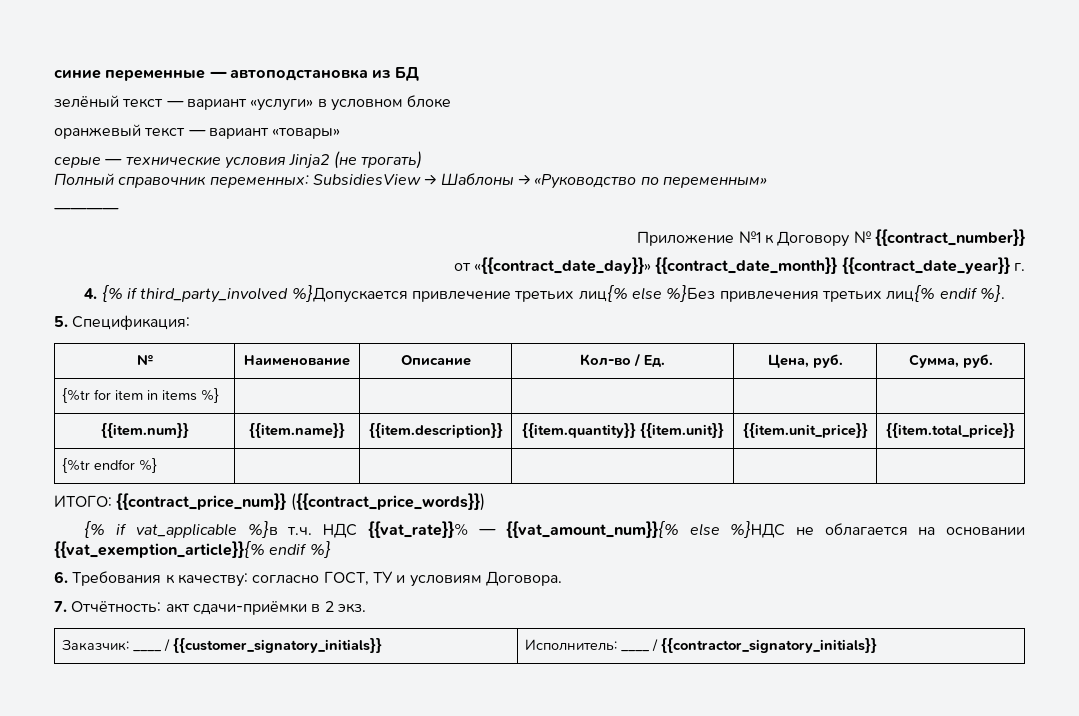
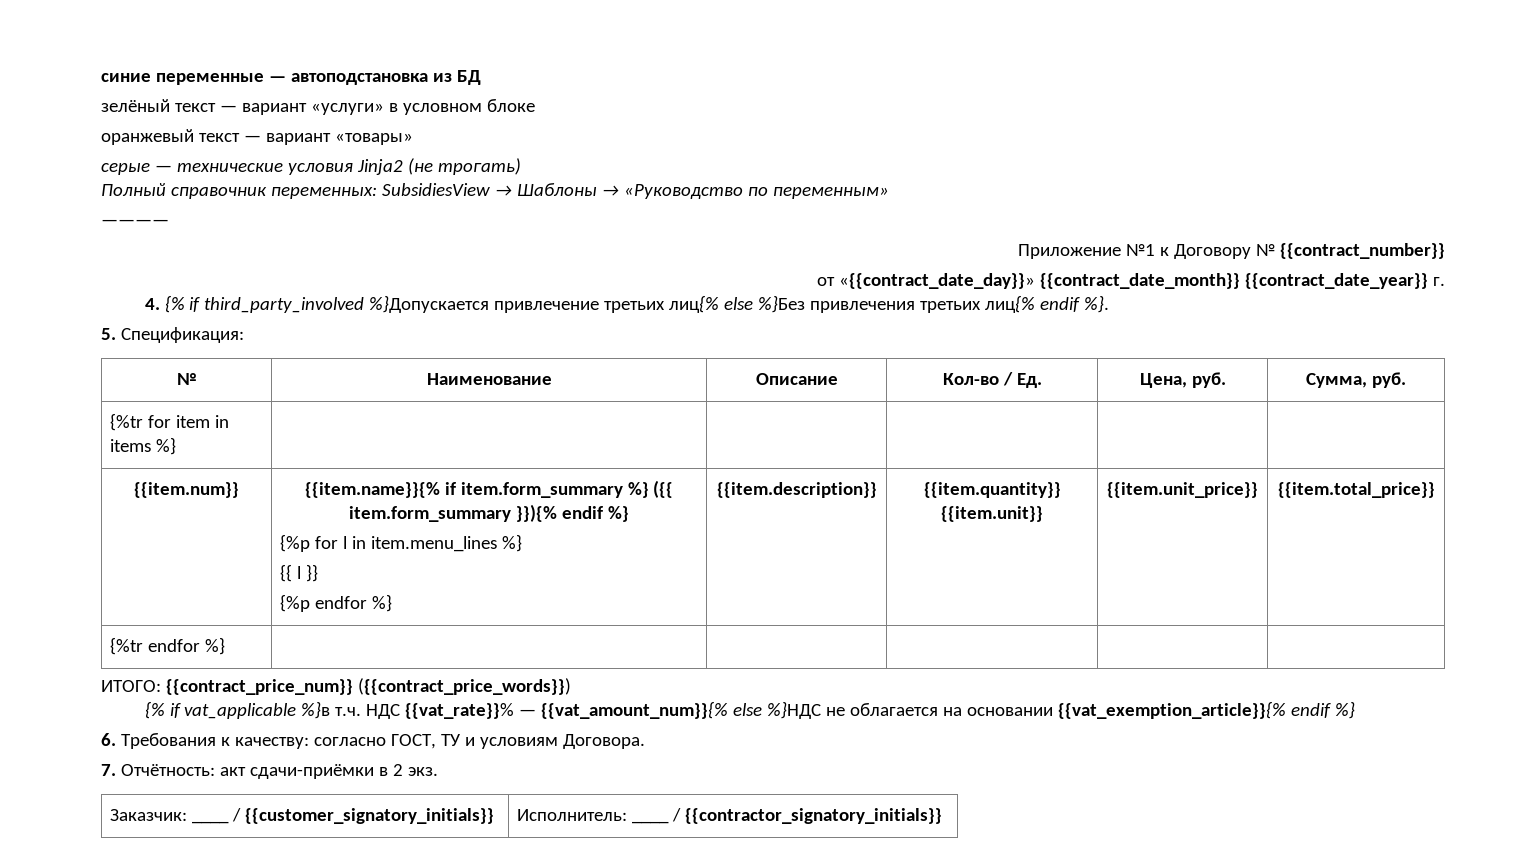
- {{item.num}} | {{item.name}} | {{item.description}} | {{item.quantity}} {{item.unit}} | {{item.unit_price}} | {{item.total_price}}
+ {{item.num}} | {{item.name}}{% if item.form_summary %} ({{ item.form_summary }}){% endif %}
+ {%p for l in item.menu_lines %}
+ {{ l }}
+ {%p endfor %} | {{item.description}} | {{item.quantity}} {{item.unit}} | {{item.unit_price}} | {{item.total_price}}

